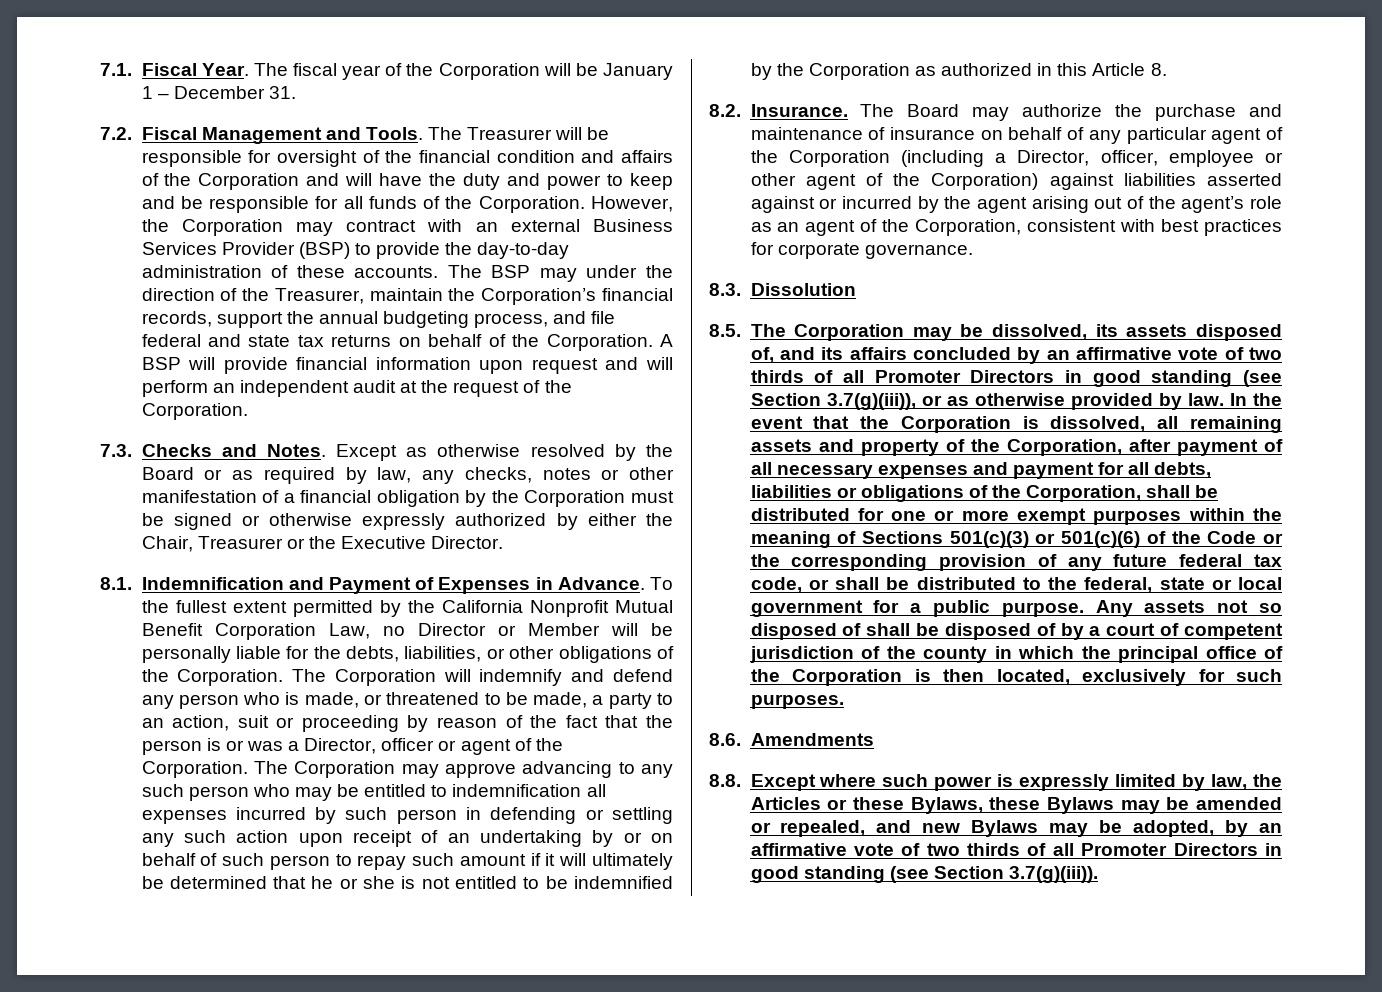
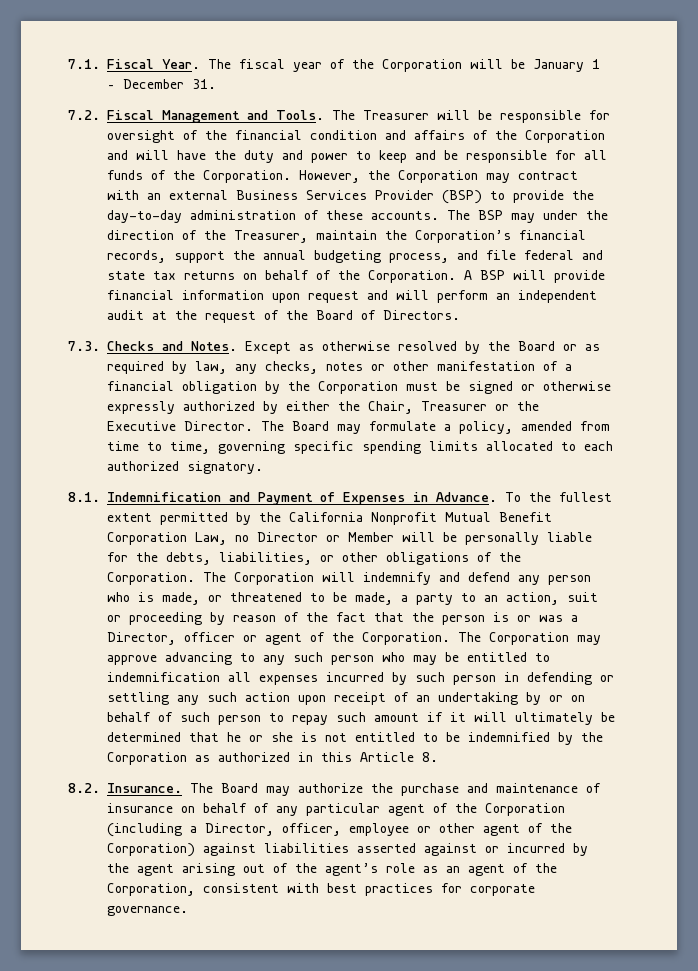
- A BSP will provide financial information upon request and will perform an independent audit at the request of the Corporation.
+ A BSP will provide financial information upon request and will perform an independent audit at the request of the Board of Directors.
+ The Board may formulate a policy, amended from time to time, governing specific spending limits allocated to each authorized signatory.
- 8.3. Dissolution
- 8.5. The Corporation may be dissolved, its assets disposed of, and its affairs concluded by an affirmative vote of two thirds of all Promoter Directors in good standing (see Section 3.7(g)(iii)), or as otherwise provided by law. In the event that the Corporation is dissolved, all remaining assets and property of the Corporation, after payment of all necessary expenses and payment for all debts, liabilities or obligations of the Corporation, shall be distributed for one or more exempt purposes within the meaning of Sections 501(c)(3) or 501(c)(6) of the Code or the corresponding provision of any future federal tax code, or shall be distributed to the federal, state or local government for a public purpose. Any assets not so disposed of shall be disposed of by a court of competent jurisdiction of the county in which the principal office of the Corporation is then located, exclusively for such purposes.
- 8.6. Amendments
- 8.8. Except where such power is expressly limited by law, the Articles or these Bylaws, these Bylaws may be amended or repealed, and new Bylaws may be adopted, by an affirmative vote of two thirds of all Promoter Directors in good standing (see Section 3.7(g)(iii)).

